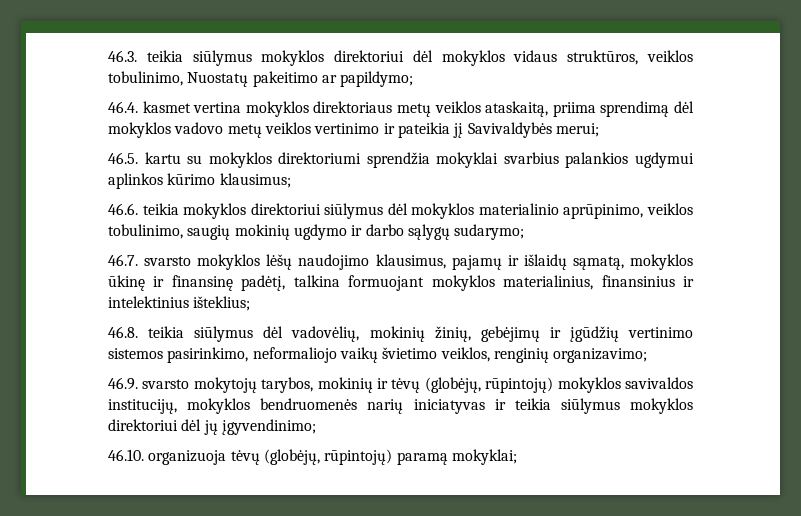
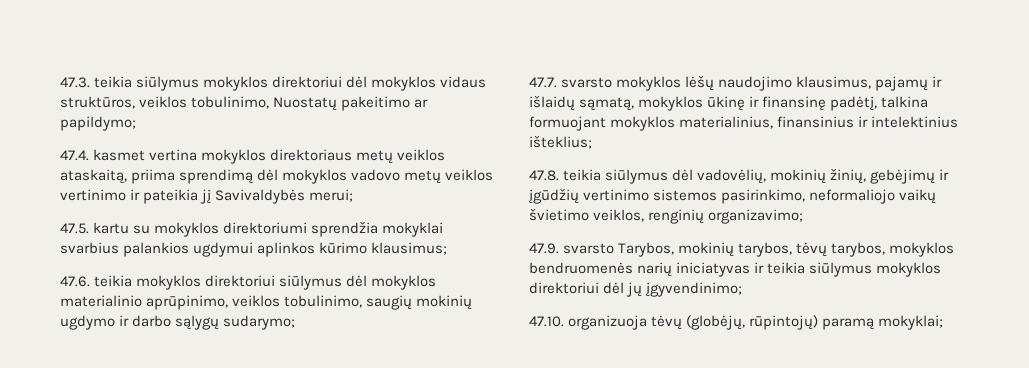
- 46.3. teikia siūlymus mokyklos direktoriui dėl mokyklos vidaus struktūros, veiklos tobulinimo, Nuostatų pakeitimo ar papildymo;
+ 47.3. teikia siūlymus mokyklos direktoriui dėl mokyklos vidaus struktūros, veiklos tobulinimo, Nuostatų pakeitimo ar papildymo;
- 46.4. kasmet vertina mokyklos direktoriaus metų veiklos ataskaitą, priima sprendimą dėl mokyklos vadovo metų veiklos vertinimo ir pateikia jį Savivaldybės merui;
+ 47.4. kasmet vertina mokyklos direktoriaus metų veiklos ataskaitą, priima sprendimą dėl mokyklos vadovo metų veiklos vertinimo ir pateikia jį Savivaldybės merui;
- 46.5. kartu su mokyklos direktoriumi sprendžia mokyklai svarbius palankios ugdymui aplinkos kūrimo klausimus;
+ 47.5. kartu su mokyklos direktoriumi sprendžia mokyklai svarbius palankios ugdymui aplinkos kūrimo klausimus;
- 46.6. teikia mokyklos direktoriui siūlymus dėl mokyklos materialinio aprūpinimo, veiklos tobulinimo, saugių mokinių ugdymo ir darbo sąlygų sudarymo;
+ 47.6. teikia mokyklos direktoriui siūlymus dėl mokyklos materialinio aprūpinimo, veiklos tobulinimo, saugių mokinių ugdymo ir darbo sąlygų sudarymo;
- 46.7. svarsto mokyklos lėšų naudojimo klausimus, pajamų ir išlaidų sąmatą, mokyklos ūkinę ir finansinę padėtį, talkina formuojant mokyklos materialinius, finansinius ir intelektinius išteklius;
+ 47.7. svarsto mokyklos lėšų naudojimo klausimus, pajamų ir išlaidų sąmatą, mokyklos ūkinę ir finansinę padėtį, talkina formuojant mokyklos materialinius, finansinius ir intelektinius išteklius;
- 46.8. teikia siūlymus dėl vadovėlių, mokinių žinių, gebėjimų ir įgūdžių vertinimo sistemos pasirinkimo, neformaliojo vaikų švietimo veiklos, renginių organizavimo;
+ 47.8. teikia siūlymus dėl vadovėlių, mokinių žinių, gebėjimų ir įgūdžių vertinimo sistemos pasirinkimo, neformaliojo vaikų švietimo veiklos, renginių organizavimo;
- 46.9. svarsto mokytojų tarybos, mokinių ir tėvų (globėjų, rūpintojų) mokyklos savivaldos institucijų, mokyklos bendruomenės narių iniciatyvas ir teikia siūlymus mokyklos direktoriui dėl jų įgyvendinimo;
+ 47.9. svarsto Tarybos, mokinių tarybos, tėvų tarybos, mokyklos bendruomenės narių iniciatyvas ir teikia siūlymus mokyklos direktoriui dėl jų įgyvendinimo;
- 46.10. organizuoja tėvų (globėjų, rūpintojų) paramą mokyklai;
+ 47.10. organizuoja tėvų (globėjų, rūpintojų) paramą mokyklai;

